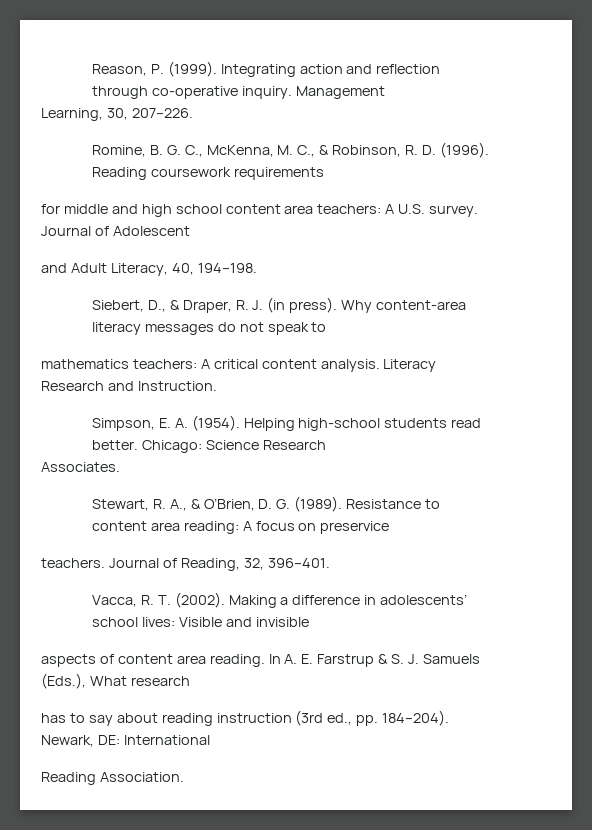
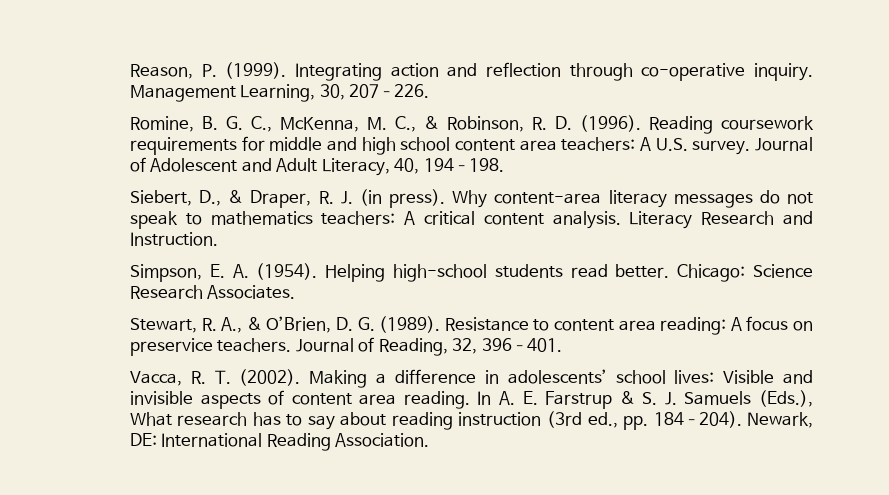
- Management
- Learning, 30, 207–226.
+ Management Learning, 30, 207–226.
- Reading coursework requirements
- for middle and high school content area teachers: A U.S. survey.
+ Reading coursework requirements for middle and high school content area teachers: A U.S. survey.
- Journal of Adolescent
- and Adult Literacy, 40, 194–198.
+ Journal of Adolescent and Adult Literacy, 40, 194–198.
- Why content-area literacy messages do not speak to
- mathematics teachers: A critical content analysis.
+ Why content-area literacy messages do not speak to mathematics teachers: A critical content analysis.
- Chicago: Science Research
- Associates.
+ Chicago: Science Research Associates.
- Resistance to content area reading: A focus on preservice
- teachers.
+ Resistance to content area reading: A focus on preservice teachers.
- Making a difference in adolescents’ school lives: Visible and invisible
- aspects of content area reading.
+ Making a difference in adolescents’ school lives: Visible and invisible aspects of content area reading.
- In A. E. Farstrup & S. J. Samuels (Eds.), What research
- has to say about reading instruction (3rd ed., pp. 184–204).
+ In A. E. Farstrup & S. J. Samuels (Eds.), What research has to say about reading instruction (3rd ed., pp. 184–204).
- Newark, DE: International
- Reading Association.
+ Newark, DE: International Reading Association.

